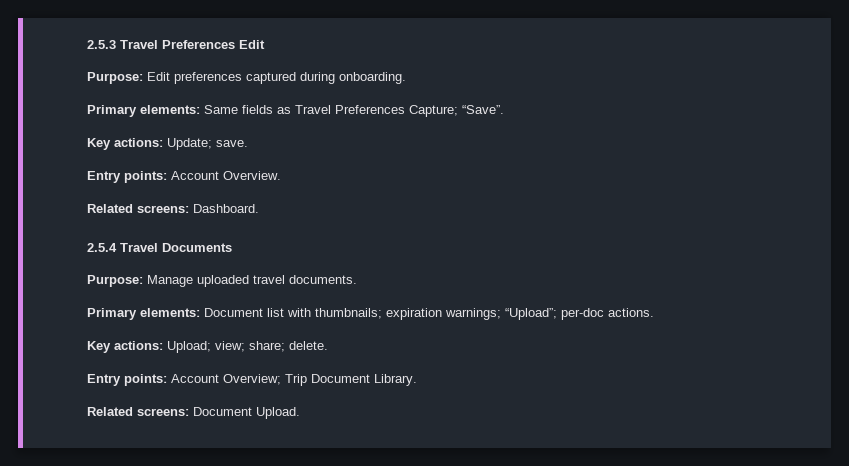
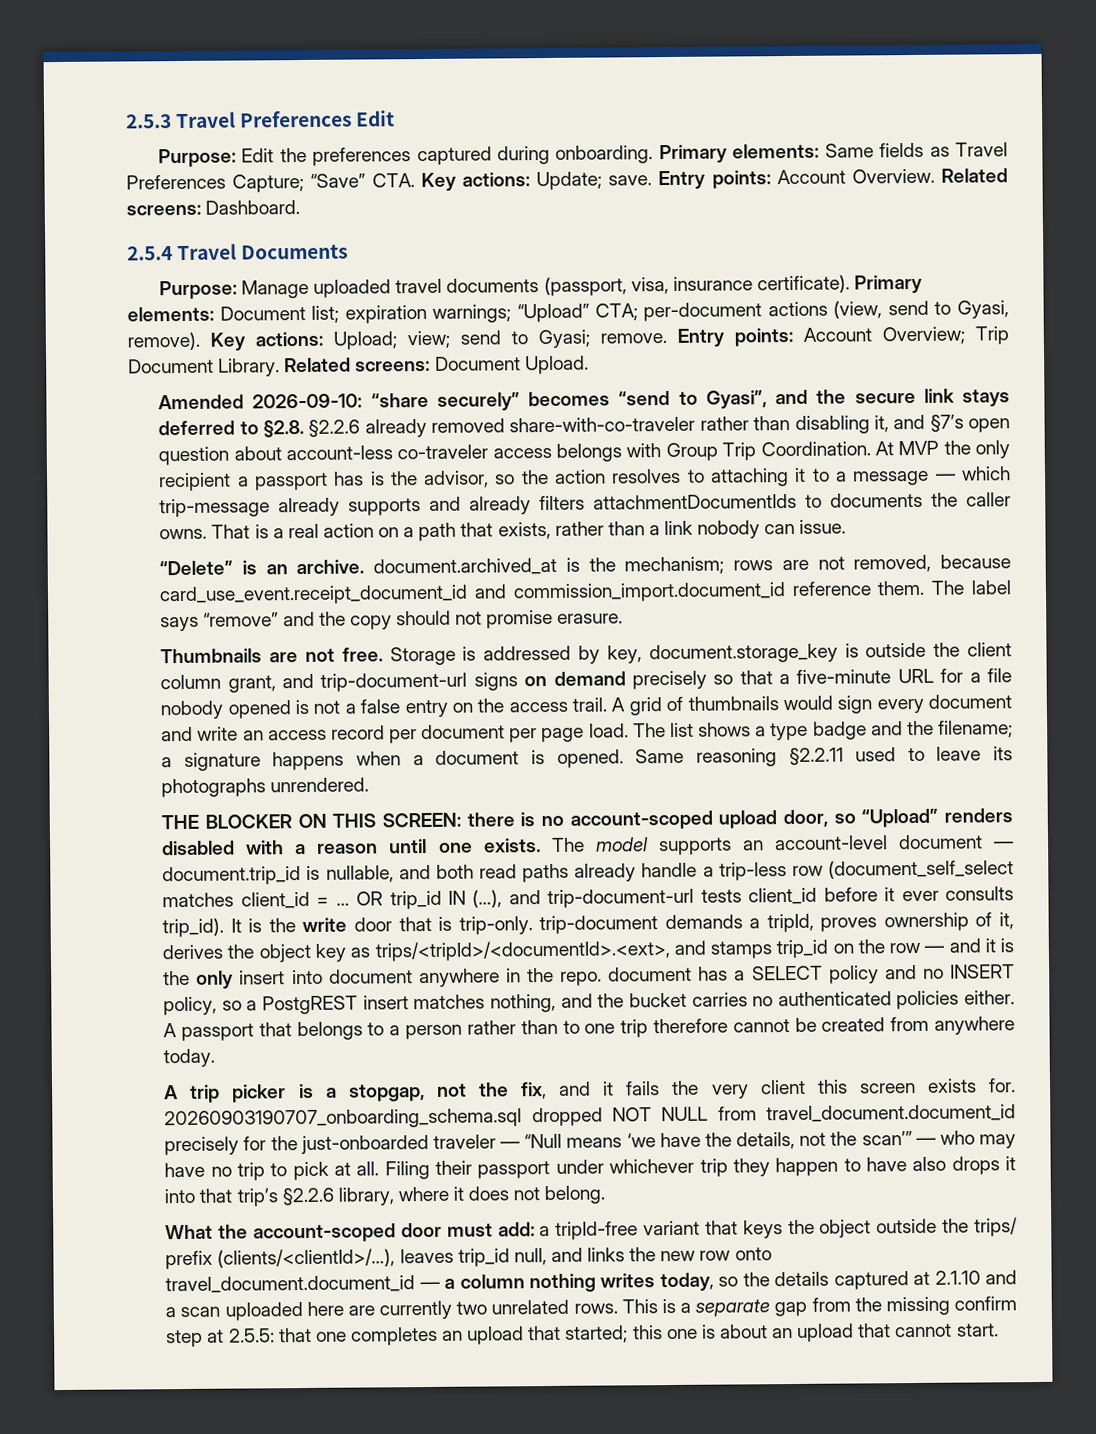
- Purpose: Edit preferences captured during onboarding.
- Primary elements: Same fields as Travel Preferences Capture; “Save”.
- Key actions: Update; save.
- Entry points: Account Overview.
- Related screens: Dashboard.
+ Purpose: Edit the preferences captured during onboarding. Primary elements: Same fields as Travel Preferences Capture; “Save” CTA. Key actions: Update; save. Entry points: Account Overview. Related screens: Dashboard.
- Purpose: Manage uploaded travel documents.
- Primary elements: Document list with thumbnails; expiration warnings; “Upload”; per-doc actions.
- Key actions: Upload; view; share; delete.
- Entry points: Account Overview; Trip Document Library.
- Related screens: Document Upload.
+ Purpose: Manage uploaded travel documents (passport, visa, insurance certificate). Primary elements: Document list; expiration warnings; “Upload” CTA; per-document actions (view, send to Gyasi, remove). Key actions: Upload; view; send to Gyasi; remove. Entry points: Account Overview; Trip Document Library. Related screens: Document Upload.
+ Amended 2026-09-10: “share securely” becomes “send to Gyasi”, and the secure link stays deferred to §2.8. §2.2.6 already removed share-with-co-traveler rather than disabling it, and §7’s open question about account-less co-traveler access belongs with Group Trip Coordination. At MVP the only recipient a passport has is the advisor, so the action resolves to attaching it to a message — which trip-message already supports and already filters attachmentDocumentIds to documents the caller owns. That is a real action on a path that exists, rather than a link nobody can issue.
+ “Delete” is an archive. document.archived_at is the mechanism; rows are not removed, because card_use_event.receipt_document_id and commission_import.document_id reference them. The label says “remove” and the copy should not promise erasure.
+ Thumbnails are not free. Storage is addressed by key, document.storage_key is outside the client column grant, and trip-document-url signs on demand precisely so that a five-minute URL for a file nobody opened is not a false entry on the access trail. A grid of thumbnails would sign every document and write an access record per document per page load. The list shows a type badge and the filename; a signature happens when a document is opened. Same reasoning §2.2.11 used to leave its photographs unrendered.
+ THE BLOCKER ON THIS SCREEN: there is no account-scoped upload door, so “Upload” renders disabled with a reason until one exists. The model supports an account-level document — document.trip_id is nullable, and both read paths already handle a trip-less row (document_self_select matches client_id = … OR trip_id IN (…), and trip-document-url tests client_id before it ever consults trip_id). It is the write door that is trip-only. trip-document demands a tripId, proves ownership of it, derives the object key as trips/<tripId>/<documentId>.<ext>, and stamps trip_id on the row — and it is the only insert into document anywhere in the repo. document has a SELECT policy and no INSERT policy, so a PostgREST insert matches nothing, and the bucket carries no authenticated policies either. A passport that belongs to a person rather than to one trip therefore cannot be created from anywhere today.
+ A trip picker is a stopgap, not the fix, and it fails the very client this screen exists for. 20260903190707_onboarding_schema.sql dropped NOT NULL from travel_document.document_id precisely for the just-onboarded traveler — “Null means ‘we have the details, not the scan’” — who may have no trip to pick at all. Filing their passport under whichever trip they happen to have also drops it into that trip’s §2.2.6 library, where it does not belong.
+ What the account-scoped door must add: a tripId-free variant that keys the object outside the trips/ prefix (clients/<clientId>/…), leaves trip_id null, and links the new row onto travel_document.document_id — a column nothing writes today, so the details captured at 2.1.10 and a scan uploaded here are currently two unrelated rows. This is a separate gap from the missing confirm step at 2.5.5: that one completes an upload that started; this one is about an upload that cannot start.

